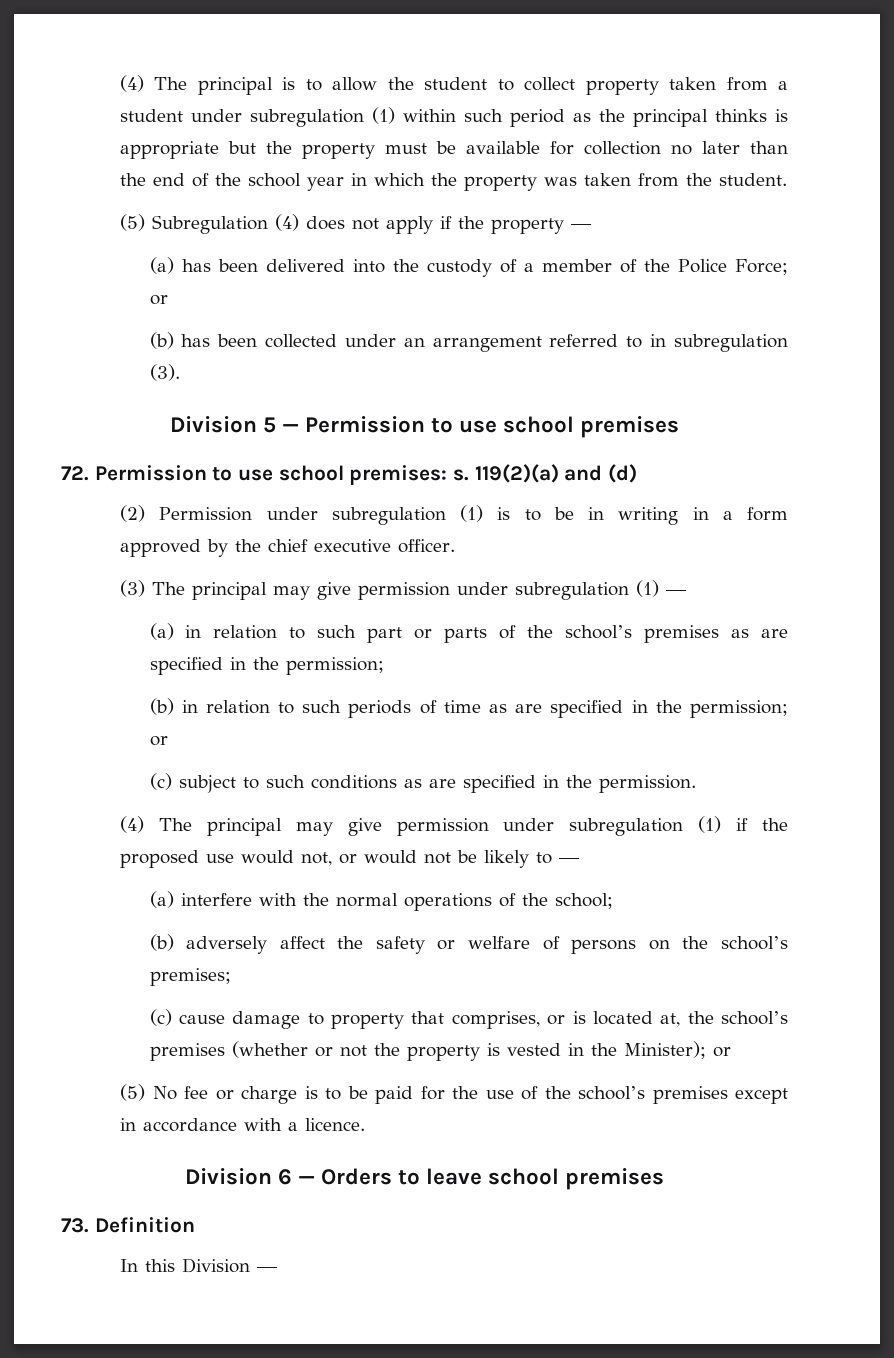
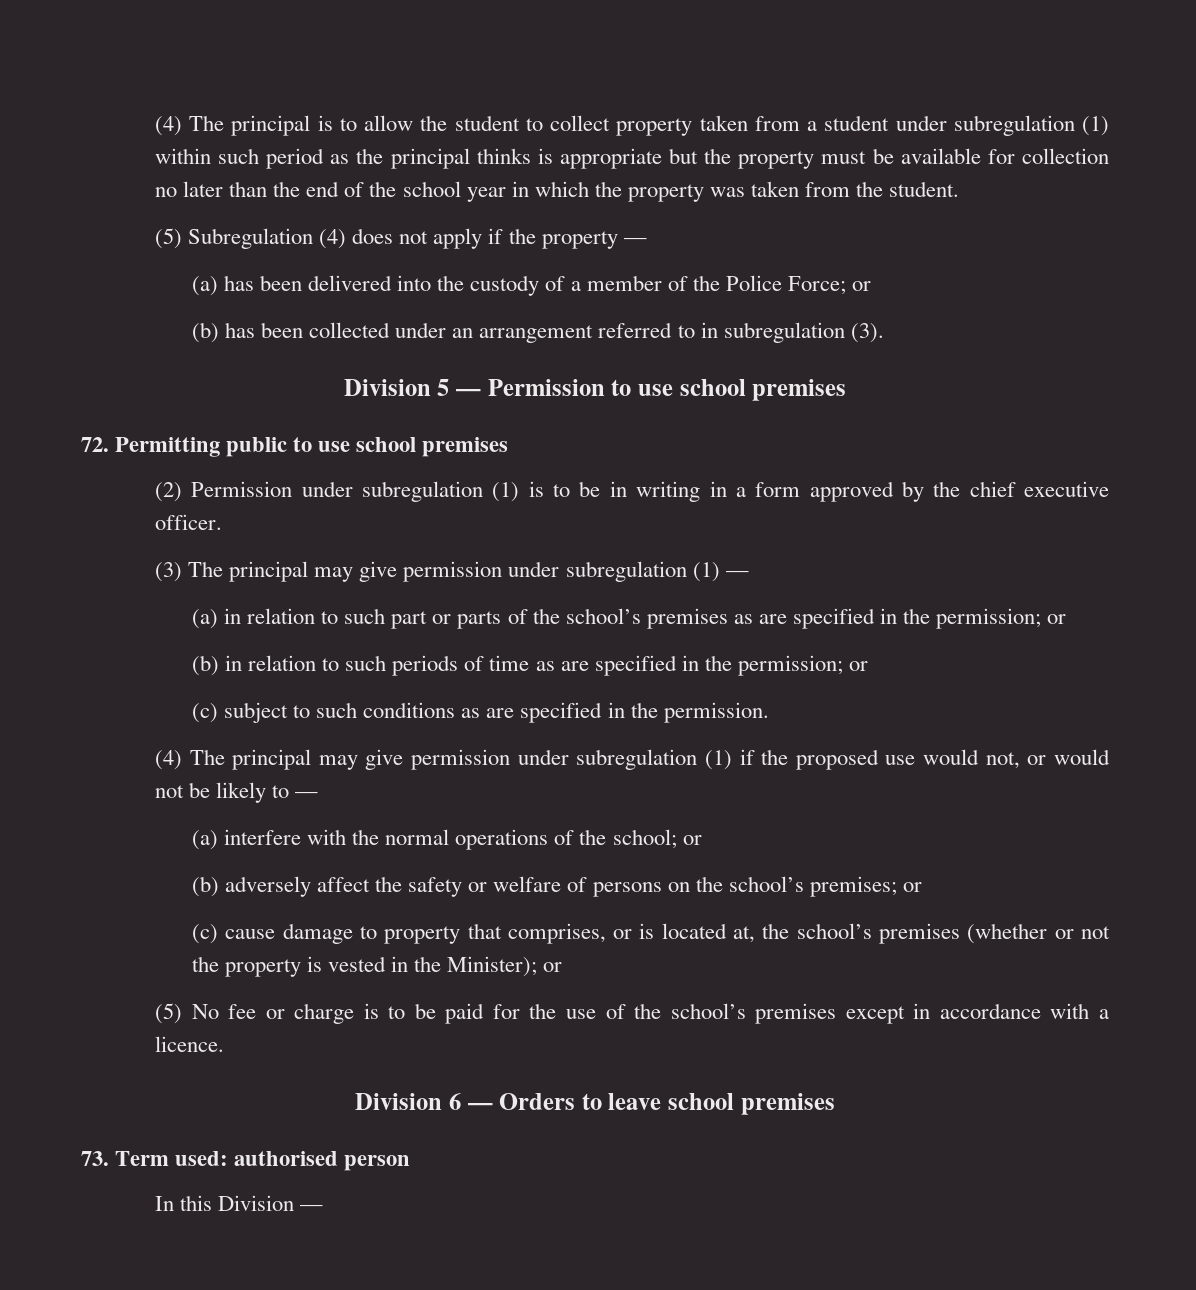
- 72. Permission to use school premises: s. 119(2)(a) and (d)
+ 72. Permitting public to use school premises
- (a) in relation to such part or parts of the school’s premises as are specified in the permission;
+ (a) in relation to such part or parts of the school’s premises as are specified in the permission; or
- (a) interfere with the normal operations of the school;
+ (a) interfere with the normal operations of the school; or
- (b) adversely affect the safety or welfare of persons on the school’s premises;
+ (b) adversely affect the safety or welfare of persons on the school’s premises; or
- 73. Definition
+ 73. Term used: authorised person

